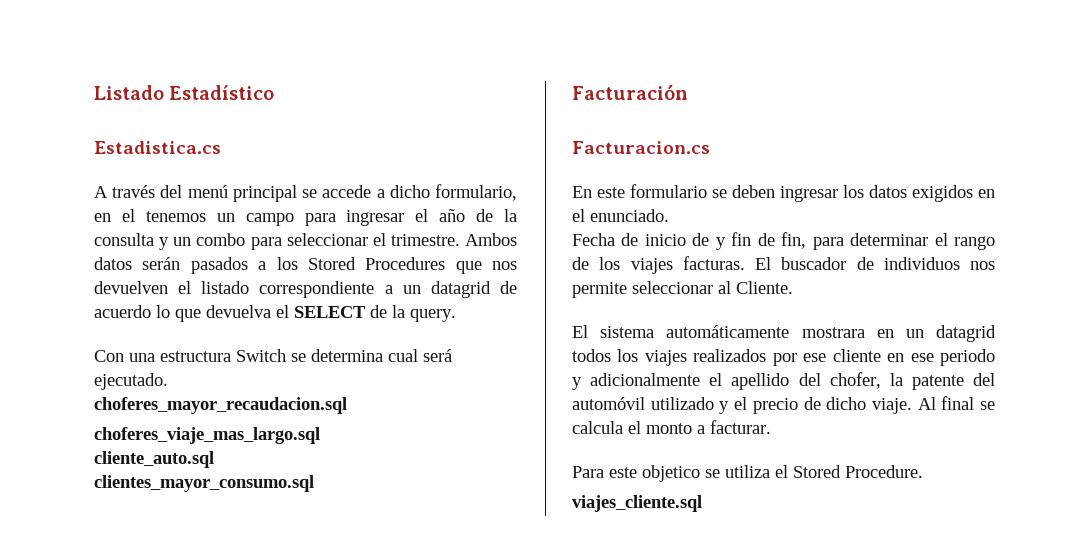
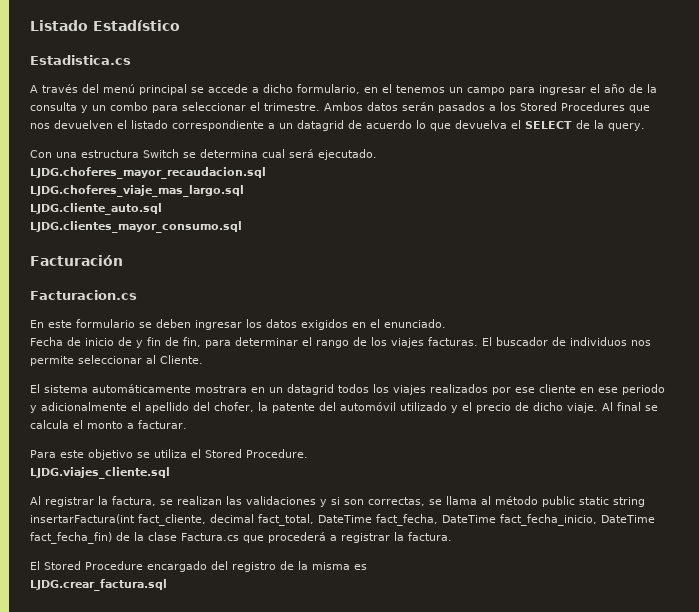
- choferes_mayor_recaudacion.sql
- choferes_viaje_mas_largo.sql
- cliente_auto.sql
- clientes_mayor_consumo.sql
+ LJDG.choferes_mayor_recaudacion.sql
+ LJDG.choferes_viaje_mas_largo.sql
+ LJDG.cliente_auto.sql
+ LJDG.clientes_mayor_consumo.sql
- Para este objetico se utiliza el Stored Procedure.
+ Para este objetivo se utiliza el Stored Procedure.
- viajes_cliente.sql
+ LJDG.viajes_cliente.sql
+ Al registrar la factura, se realizan las validaciones y si son correctas, se llama al método public static string insertarFactura(int fact_cliente, decimal fact_total, DateTime fact_fecha, DateTime fact_fecha_inicio, DateTime fact_fecha_fin) de la clase Factura.cs que procederá a registrar la factura.
+ El Stored Procedure encargado del registro de la misma es
+ LJDG.crear_factura.sql

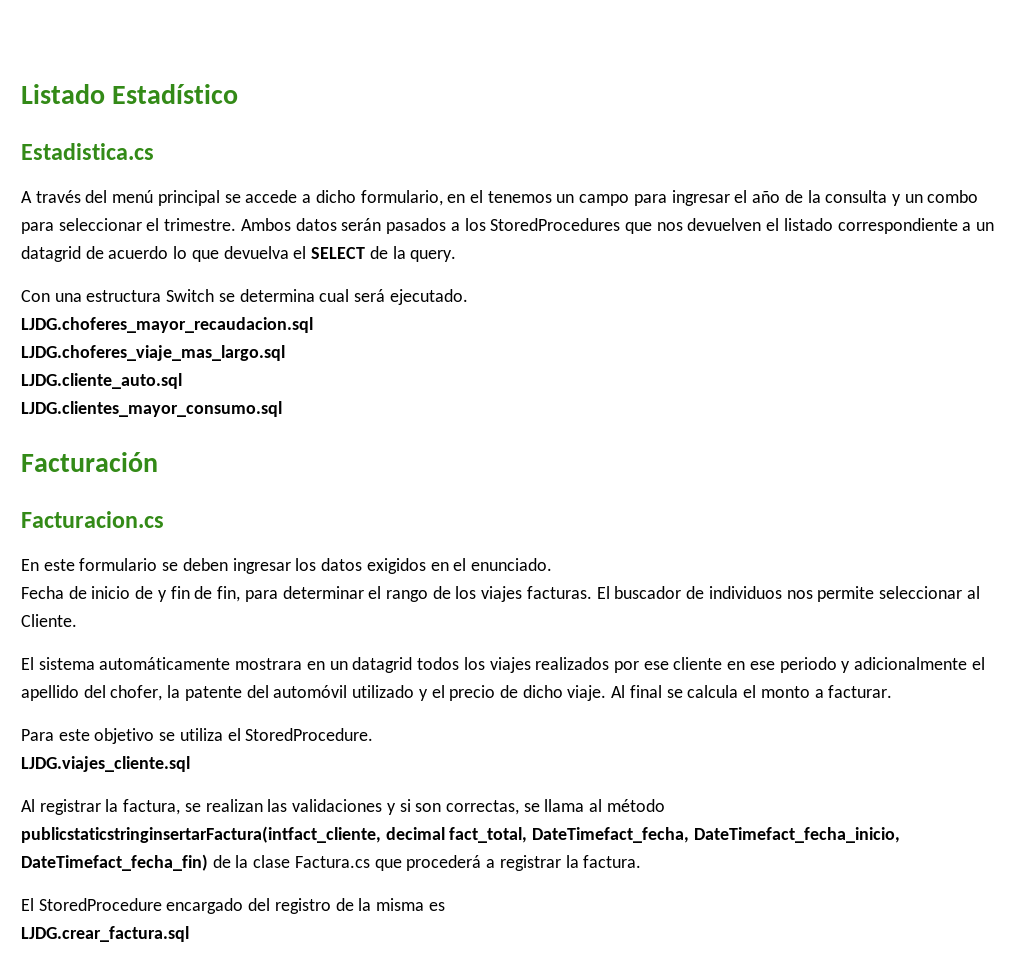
- Ambos datos serán pasados a los Stored Procedures que nos devuelven el listado correspondiente a un datagrid de acuerdo lo que devuelva el SELECT de la query.
+ Ambos datos serán pasados a los StoredProcedures que nos devuelven el listado correspondiente a un datagrid de acuerdo lo que devuelva el SELECT de la query.
- Para este objetivo se utiliza el Stored Procedure.
+ Para este objetivo se utiliza el StoredProcedure.
- Al registrar la factura, se realizan las validaciones y si son correctas, se llama al método public static string insertarFactura(int fact_cliente, decimal fact_total, DateTime fact_fecha, DateTime fact_fecha_inicio, DateTime fact_fecha_fin) de la clase Factura.cs que procederá a registrar la factura.
+ Al registrar la factura, se realizan las validaciones y si son correctas, se llama al método publicstaticstringinsertarFactura(intfact_cliente, decimal fact_total, DateTimefact_fecha, DateTimefact_fecha_inicio, DateTimefact_fecha_fin) de la clase Factura.cs que procederá a registrar la factura.
- El Stored Procedure encargado del registro de la misma es
+ El StoredProcedure encargado del registro de la misma es

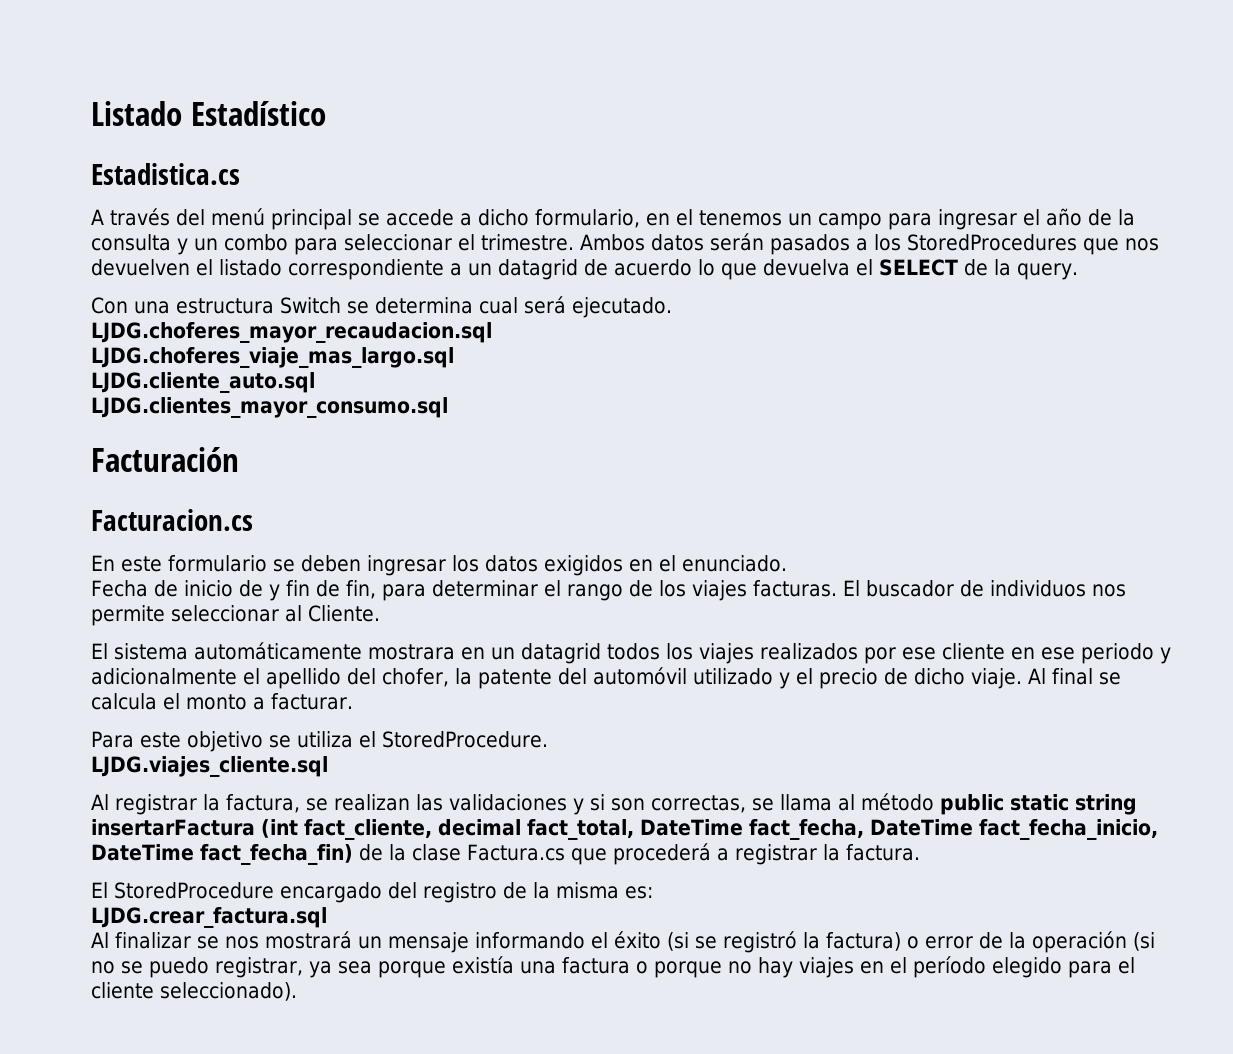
- Al registrar la factura, se realizan las validaciones y si son correctas, se llama al método publicstaticstringinsertarFactura(intfact_cliente, decimal fact_total, DateTimefact_fecha, DateTimefact_fecha_inicio, DateTimefact_fecha_fin) de la clase Factura.cs que procederá a registrar la factura.
+ Al registrar la factura, se realizan las validaciones y si son correctas, se llama al método public static string insertarFactura (int fact_cliente, decimal fact_total, DateTime fact_fecha, DateTime fact_fecha_inicio, DateTime fact_fecha_fin) de la clase Factura.cs que procederá a registrar la factura.
- El StoredProcedure encargado del registro de la misma es
+ El StoredProcedure encargado del registro de la misma es:
+ Al finalizar se nos mostrará un mensaje informando el éxito (si se registró la factura) o error de la operación (si no se puedo registrar, ya sea porque existía una factura o porque no hay viajes en el período elegido para el cliente seleccionado).

